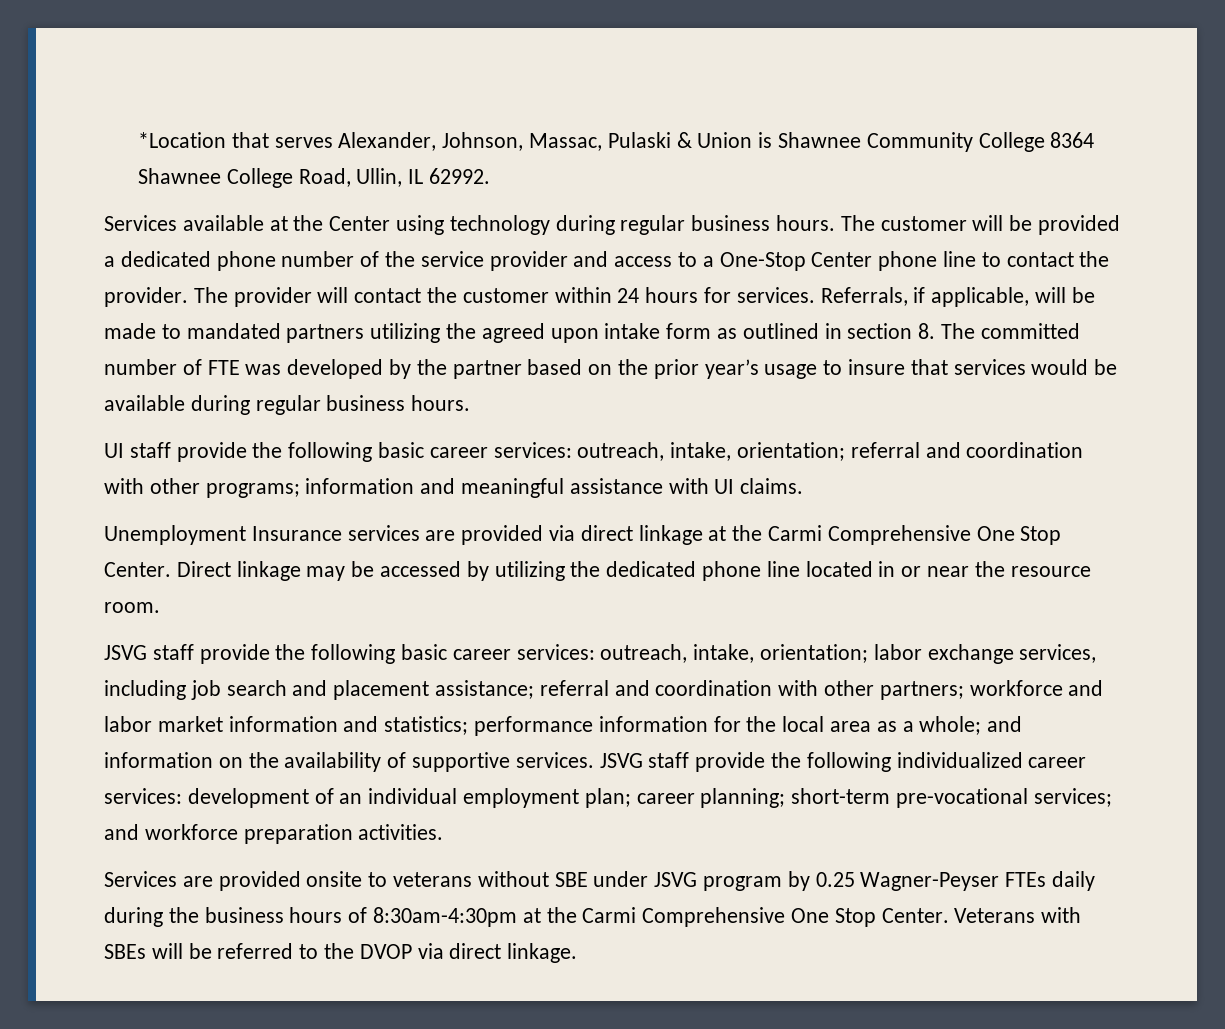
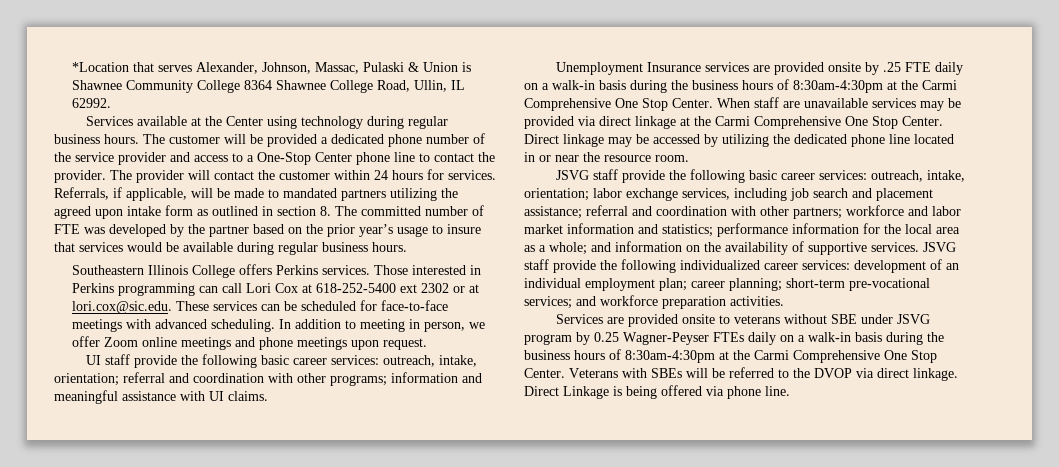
+ Southeastern Illinois College offers Perkins services. Those interested in Perkins programming can call Lori Cox at 618-252-5400 ext 2302 or at lori.cox@sic.edu. These services can be scheduled for face-to-face meetings with advanced scheduling. In addition to meeting in person, we offer Zoom online meetings and phone meetings upon request.
- Unemployment Insurance services are provided via direct linkage at the Carmi Comprehensive One Stop Center.
+ Unemployment Insurance services are provided onsite by .25 FTE daily on a walk-in basis during the business hours of 8:30am-4:30pm at the Carmi Comprehensive One Stop Center. When staff are unavailable services may be provided via direct linkage at the Carmi Comprehensive One Stop Center.
- Services are provided onsite to veterans without SBE under JSVG program by 0.25 Wagner-Peyser FTEs daily during the business hours of 8:30am-4:30pm at the Carmi Comprehensive One Stop Center.
+ Services are provided onsite to veterans without SBE under JSVG program by 0.25 Wagner-Peyser FTEs daily on a walk-in basis during the business hours of 8:30am-4:30pm at the Carmi Comprehensive One Stop Center.
+ Direct Linkage is being offered via phone line.

